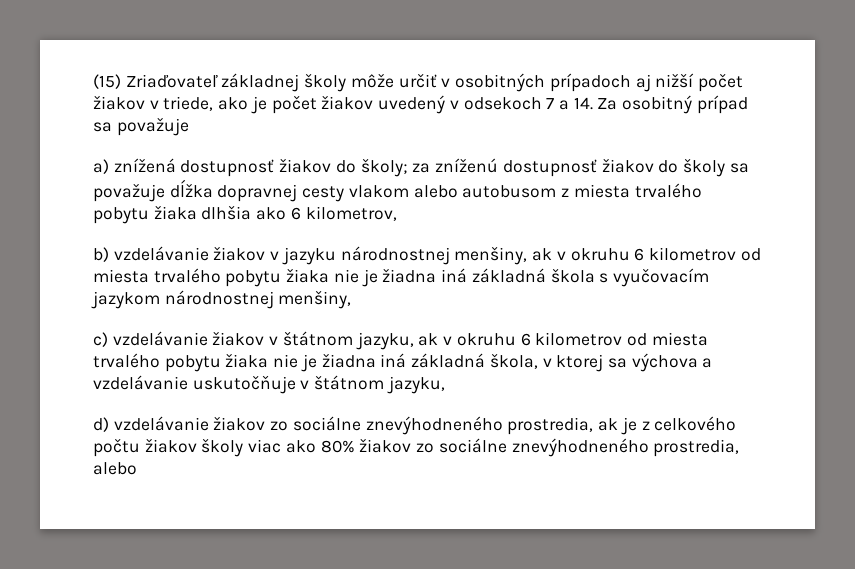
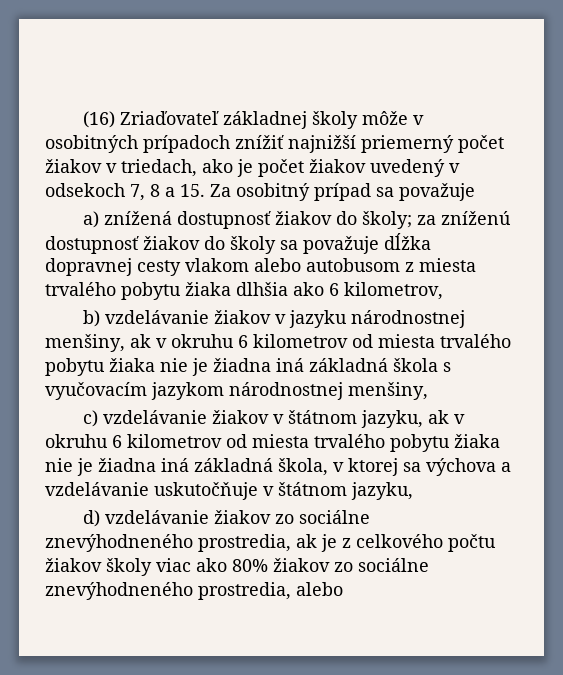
- (15) Zriaďovateľ základnej školy môže určiť v osobitných prípadoch aj nižší počet žiakov v triede, ako je počet žiakov uvedený v odsekoch 7 a 14. Za osobitný prípad sa považuje
+ (16) Zriaďovateľ základnej školy môže v osobitných prípadoch znížiť najnižší priemerný počet žiakov v triedach, ako je počet žiakov uvedený v odsekoch 7, 8 a 15. Za osobitný prípad sa považuje

